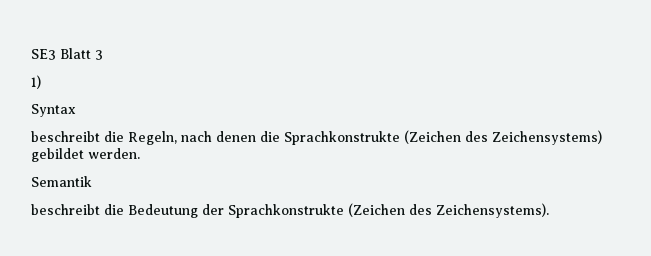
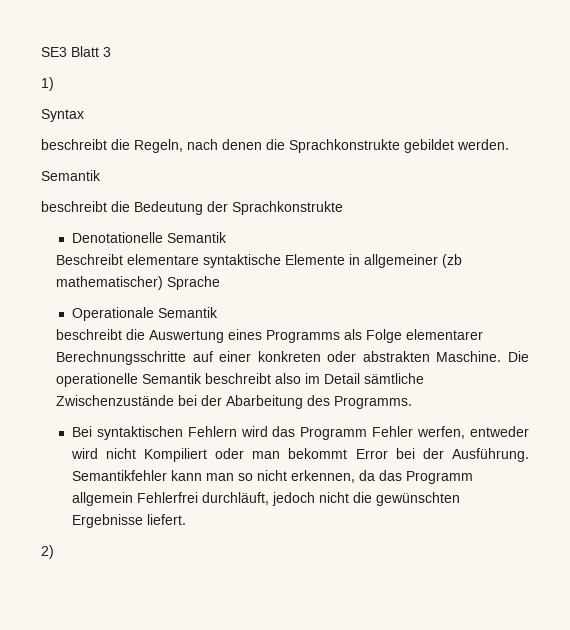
- beschreibt die Regeln, nach denen die Sprachkonstrukte (Zeichen des Zeichensystems) gebildet werden.
+ beschreibt die Regeln, nach denen die Sprachkonstrukte gebildet werden.
- beschreibt die Bedeutung der Sprachkonstrukte (Zeichen des Zeichensystems).
+ beschreibt die Bedeutung der Sprachkonstrukte
+ Denotationelle Semantik
+ Beschreibt elementare syntaktische Elemente in allgemeiner (zb mathematischer) Sprache
+ Operationale Semantik
+ beschreibt die Auswertung eines Programms als Folge elementarer Berechnungsschritte auf einer konkreten oder abstrakten Maschine. Die operationelle Semantik beschreibt also im Detail sämtliche Zwischenzustände bei der Abarbeitung des Programms.
+ Bei syntaktischen Fehlern wird das Programm Fehler werfen, entweder wird nicht Kompiliert oder man bekommt Error bei der Ausführung. Semantikfehler kann man so nicht erkennen, da das Programm allgemein Fehlerfrei durchläuft, jedoch nicht die gewünschten Ergebnisse liefert.
+ 2)

